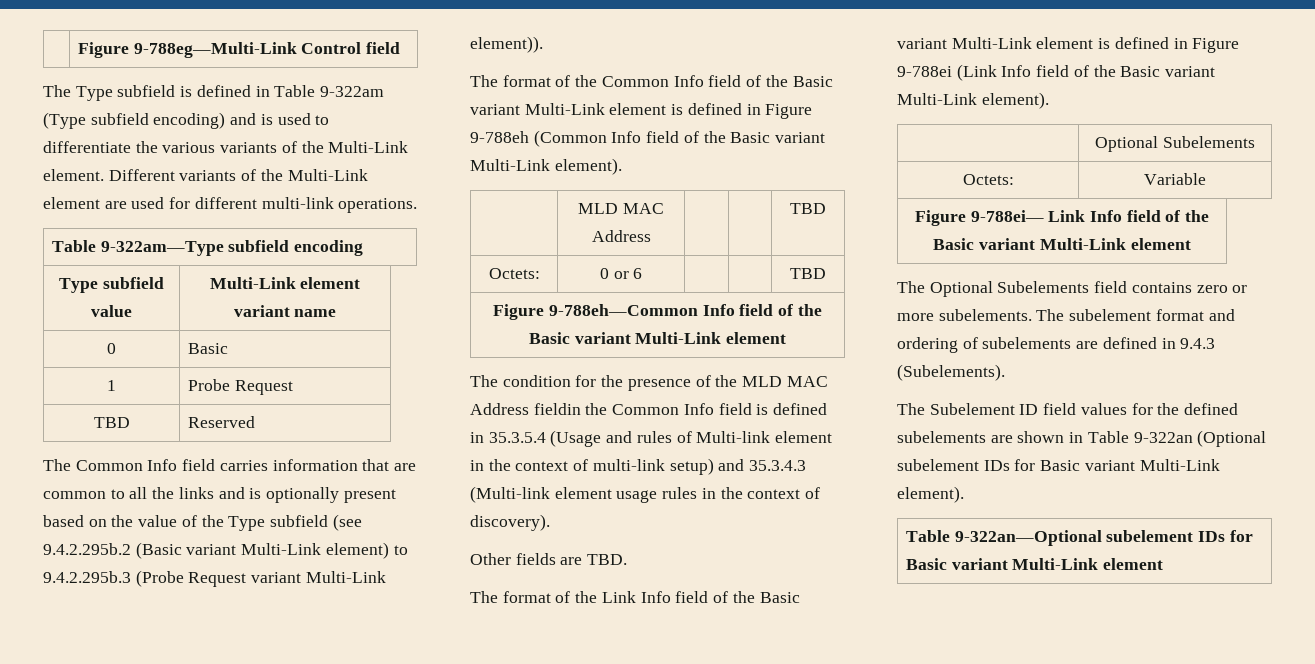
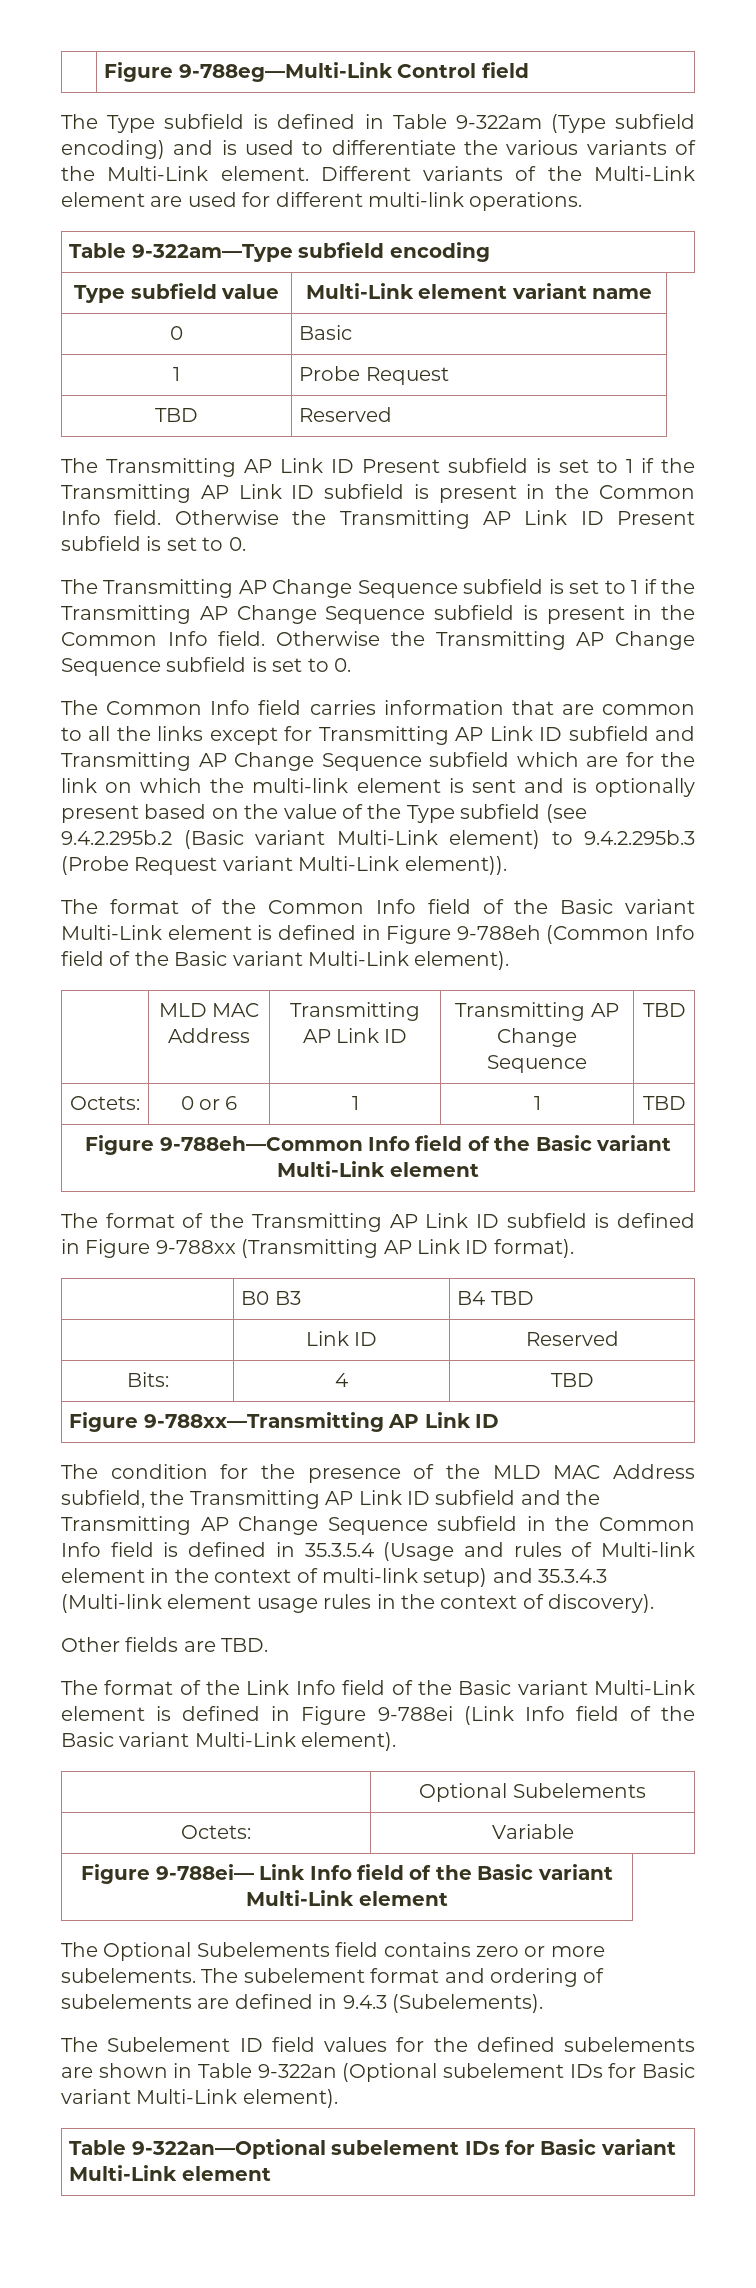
+ The Transmitting AP Link ID Present subfield is set to 1 if the Transmitting AP Link ID subfield is present in the Common Info field. Otherwise the Transmitting AP Link ID Present subfield is set to 0.
+ The Transmitting AP Change Sequence subfield is set to 1 if the Transmitting AP Change Sequence subfield is present in the Common Info field. Otherwise the Transmitting AP Change Sequence subfield is set to 0.
- The Common Info field carries information that are common to all the links and is optionally present based on the value of the Type subfield (see 9.4.2.295b.2 (Basic variant Multi-Link element) to 9.4.2.295b.3 (Probe Request variant Multi-Link element)).
+ The Common Info field carries information that are common to all the links except for Transmitting AP Link ID subfield and Transmitting AP Change Sequence subfield which are for the link on which the multi-link element is sent and is optionally present based on the value of the Type subfield (see 9.4.2.295b.2 (Basic variant Multi-Link element) to 9.4.2.295b.3 (Probe Request variant Multi-Link element)).
- | MLD MAC Address | | | TBD
+ | MLD MAC Address | Transmitting AP Link ID | Transmitting AP Change Sequence | TBD
- Octets: | 0 or 6 | | | TBD
+ Octets: | 0 or 6 | 1 | 1 | TBD
+ The format of the Transmitting AP Link ID subfield is defined in Figure 9-788xx (Transmitting AP Link ID format).
+ | B0 B3 | B4 TBD
+ | Link ID | Reserved
+ Bits: | 4 | TBD
+ Figure 9-788xx—Transmitting AP Link ID
- The condition for the presence of the MLD MAC Address fieldin the Common Info field is defined in 35.3.5.4 (Usage and rules of Multi-link element in the context of multi-link setup) and 35.3.4.3 (Multi-link element usage rules in the context of discovery).
+ The condition for the presence of the MLD MAC Address subfield, the Transmitting AP Link ID subfield and the Transmitting AP Change Sequence subfield in the Common Info field is defined in 35.3.5.4 (Usage and rules of Multi-link element in the context of multi-link setup) and 35.3.4.3 (Multi-link element usage rules in the context of discovery).

